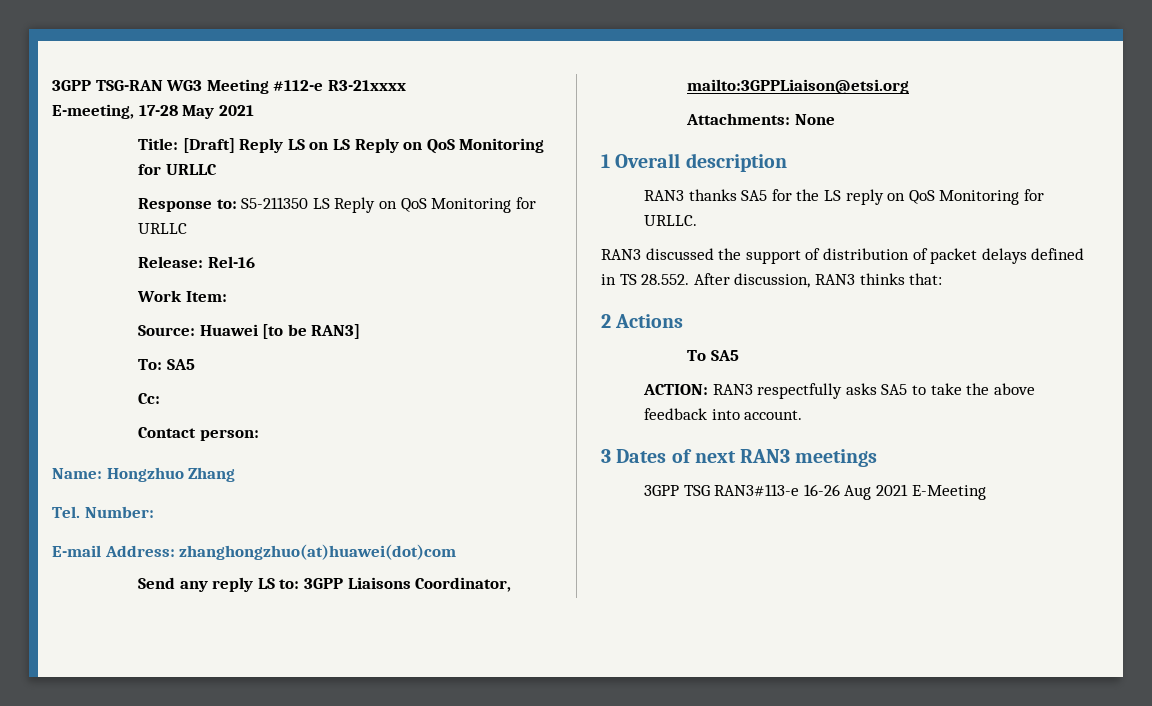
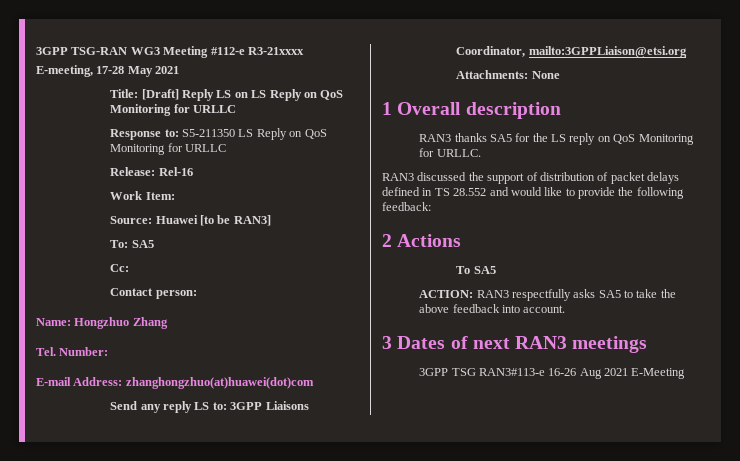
- RAN3 discussed the support of distribution of packet delays defined in TS 28.552. After discussion, RAN3 thinks that:
+ RAN3 discussed the support of distribution of packet delays defined in TS 28.552 and would like to provide the following feedback:

